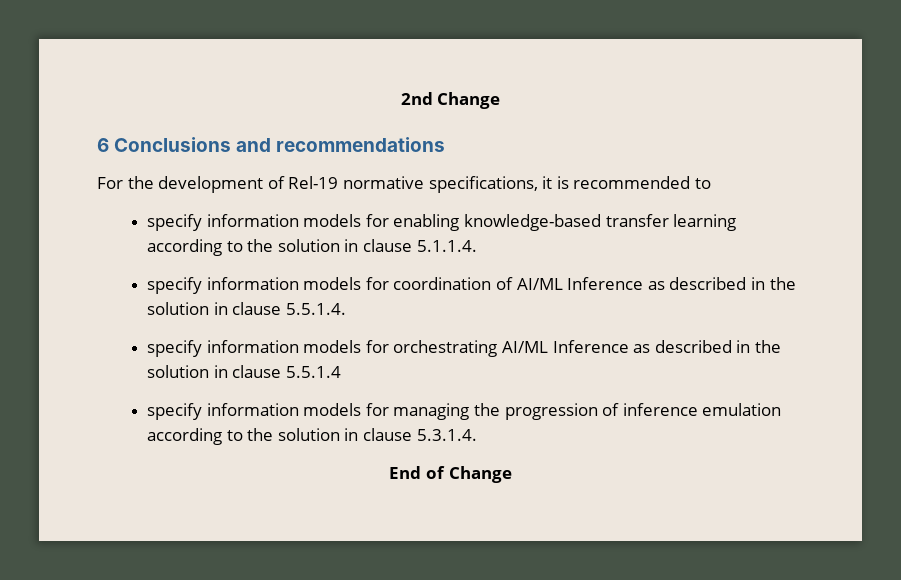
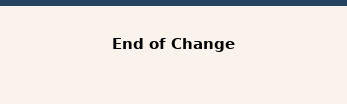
- 2nd Change
- 6 Conclusions and recommendations
- For the development of Rel-19 normative specifications, it is recommended to
- specify information models for enabling knowledge-based transfer learning according to the solution in clause 5.1.1.4.
- specify information models for coordination of AI/ML Inference as described in the solution in clause 5.5.1.4.
- specify information models for orchestrating AI/ML Inference as described in the solution in clause 5.5.1.4
- specify information models for managing the progression of inference emulation according to the solution in clause 5.3.1.4.

